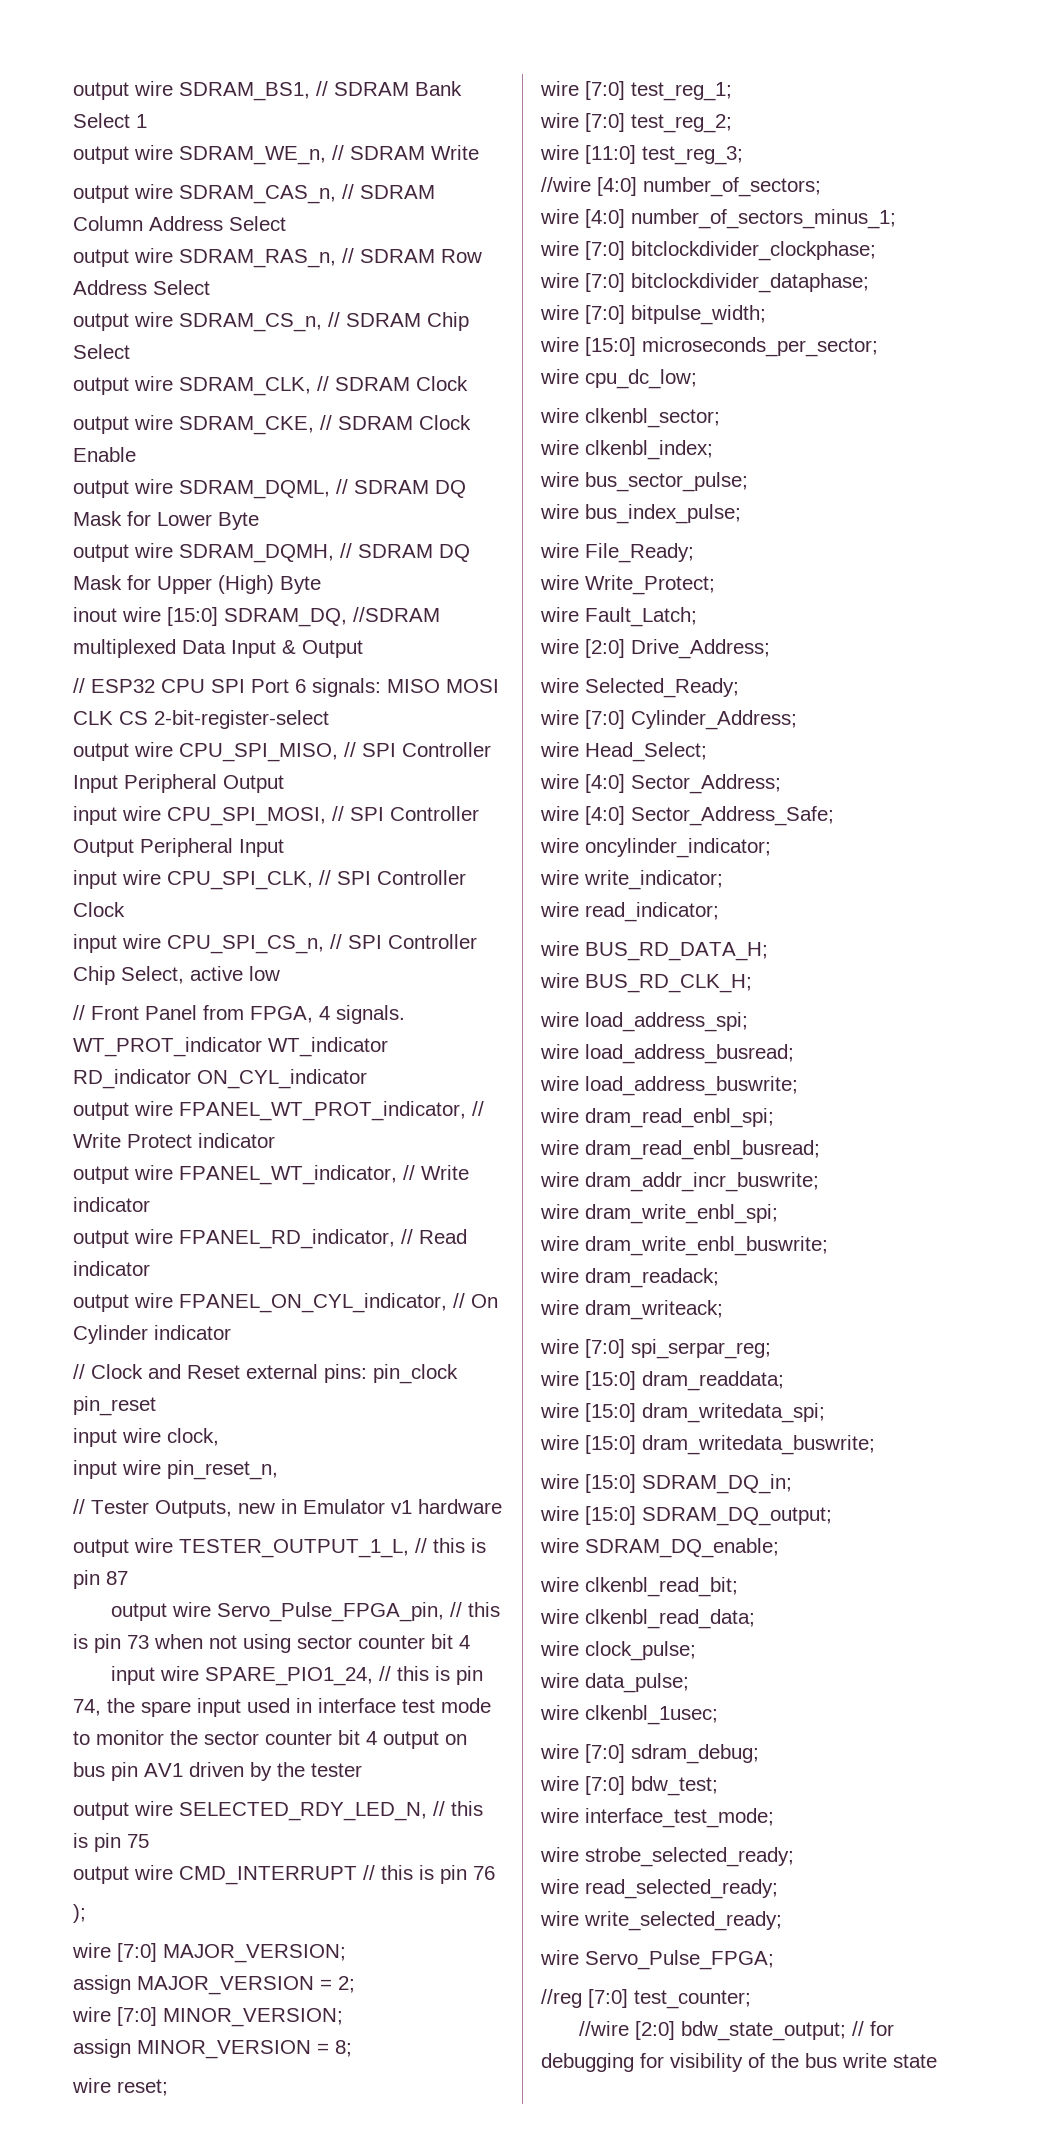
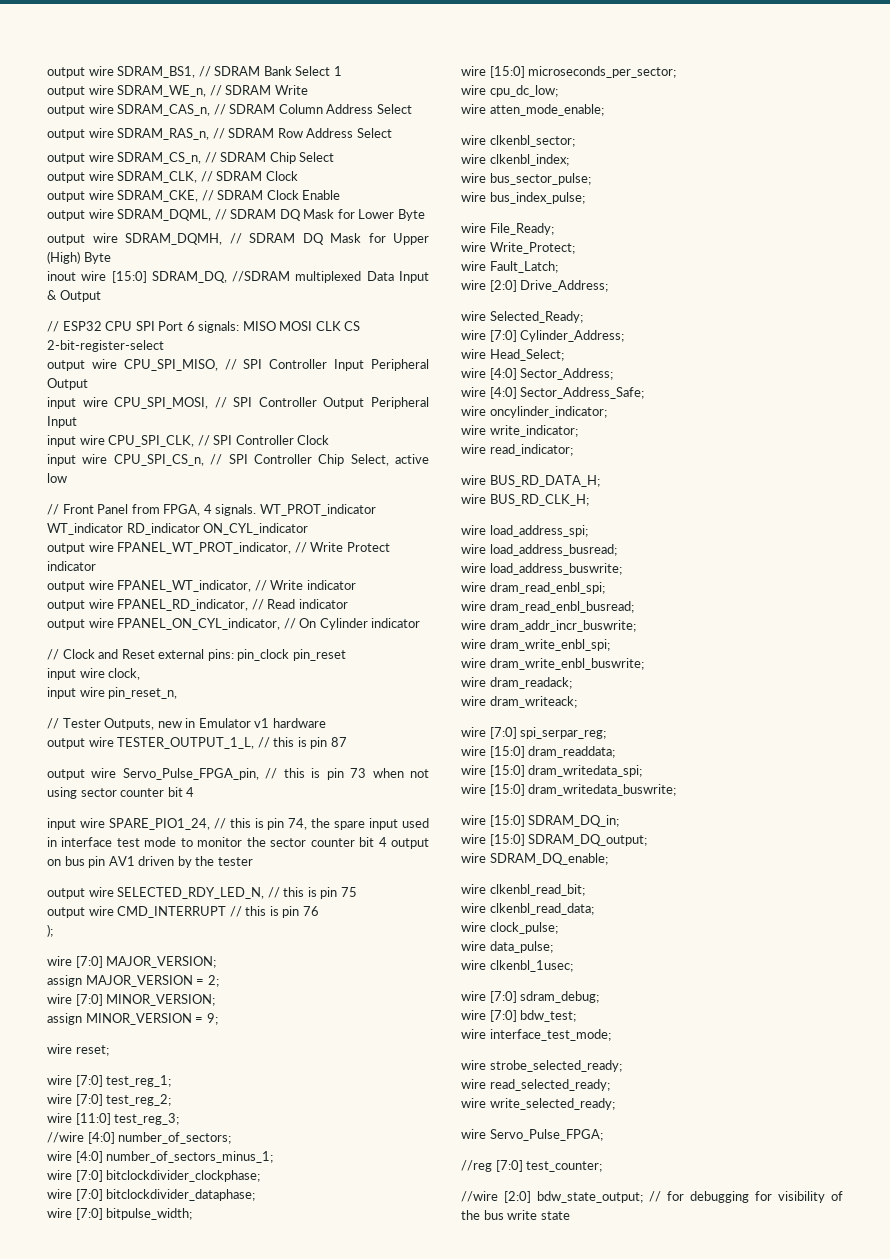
- assign MINOR_VERSION = 8;
+ assign MINOR_VERSION = 9;
+ wire atten_mode_enable;

